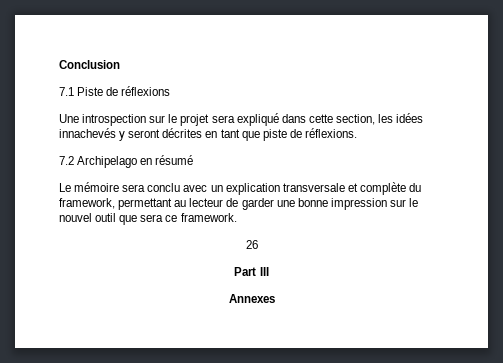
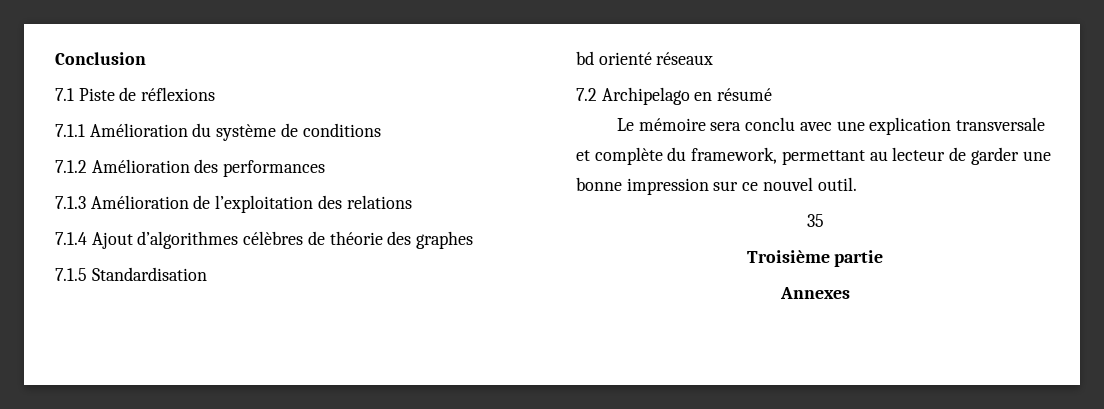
- Une introspection sur le projet sera expliqué dans cette section, les idées innachevés y seront décrites en tant que piste de réflexions.
+ 7.1.1 Amélioration du système de conditions
+ 7.1.2 Amélioration des performances
+ 7.1.3 Amélioration de l’exploitation des relations
+ 7.1.4 Ajout d’algorithmes célèbres de théorie des graphes
+ 7.1.5 Standardisation
+ bd orienté réseaux
- Le mémoire sera conclu avec un explication transversale et complète du framework, permettant au lecteur de garder une bonne impression sur le nouvel outil que sera ce framework.
- 26
- Part III
+ Le mémoire sera conclu avec une explication transversale et complète du framework, permettant au lecteur de garder une bonne impression sur ce nouvel outil.
+ 35
+ Troisième partie

